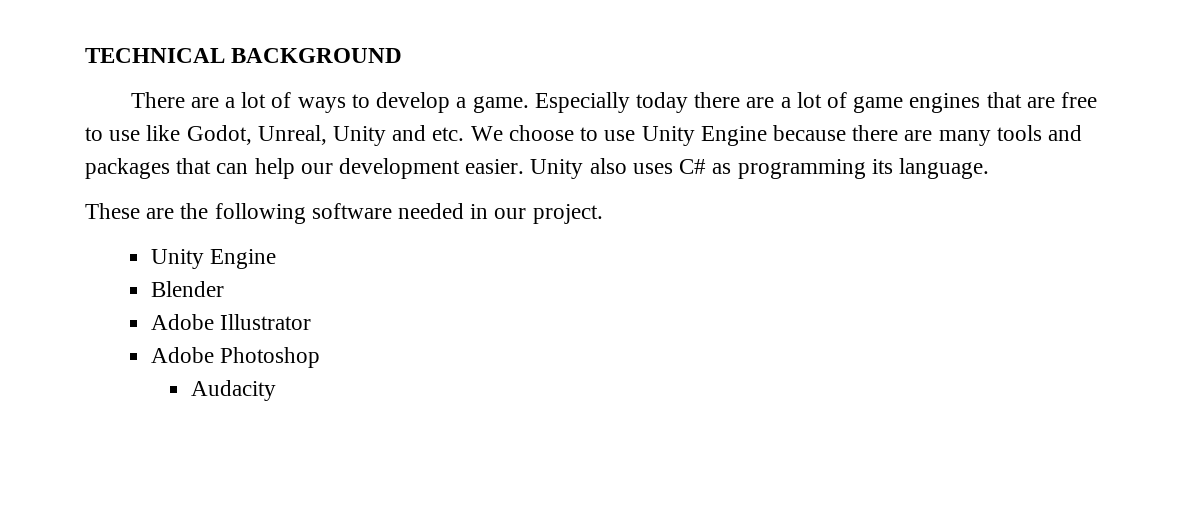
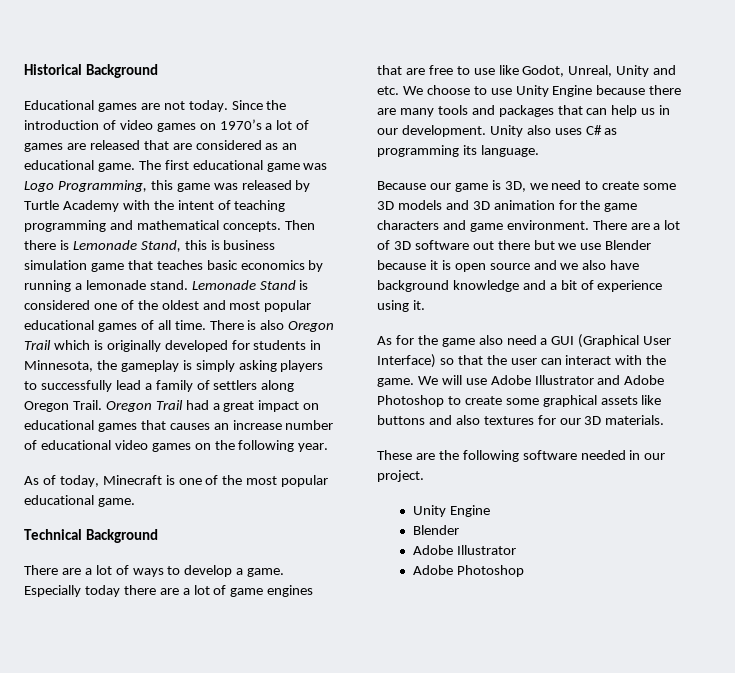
- TECHNICAL BACKGROUND
+ Historical Background
+ Educational games are not today. Since the introduction of video games on 1970’s a lot of games are released that are considered as an educational game. The first educational game was Logo Programming, this game was released by Turtle Academy with the intent of teaching programming and mathematical concepts. Then there is Lemonade Stand, this is business simulation game that teaches basic economics by running a lemonade stand. Lemonade Stand is considered one of the oldest and most popular educational games of all time. There is also Oregon Trail which is originally developed for students in Minnesota, the gameplay is simply asking players to successfully lead a family of settlers along Oregon Trail. Oregon Trail had a great impact on educational games that causes an increase number of educational video games on the following year.
+ As of today, Minecraft is one of the most popular educational game.
+ Technical Background
- Especially today there are a lot of game engines that are free to use like Godot, Unreal, Unity and etc. We choose to use Unity Engine because there are many tools and packages that can help our development easier.
+ Especially today there are a lot of game engines that are free to use like Godot, Unreal, Unity and etc. We choose to use Unity Engine because there are many tools and packages that can help us in our development.
+ Because our game is 3D, we need to create some 3D models and 3D animation for the game characters and game environment. There are a lot of 3D software out there but we use Blender because it is open source and we also have background knowledge and a bit of experience using it.
+ As for the game also need a GUI (Graphical User Interface) so that the user can interact with the game. We will use Adobe Illustrator and Adobe Photoshop to create some graphical assets like buttons and also textures for our 3D materials.
- Audacity

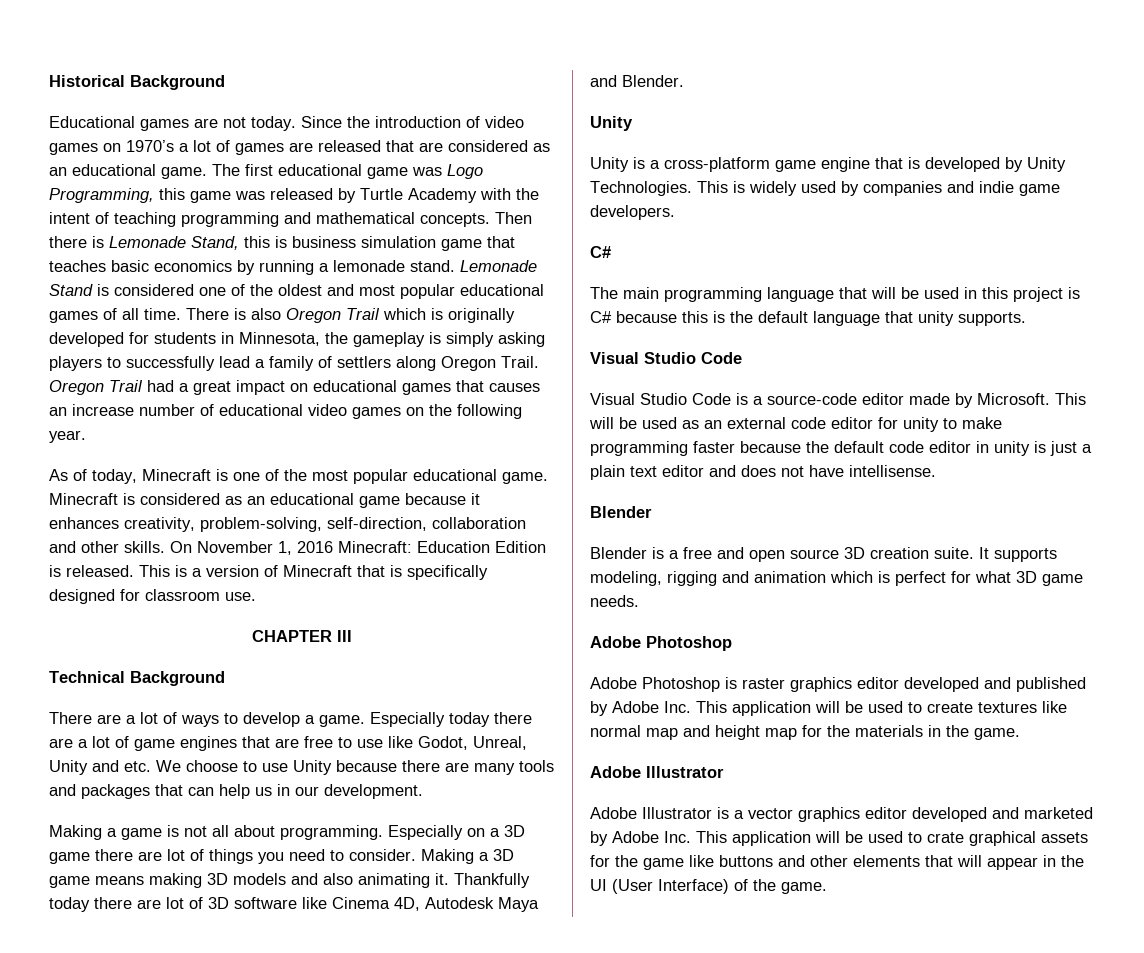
+ Minecraft is considered as an educational game because it enhances creativity, problem-solving, self-direction, collaboration and other skills. On November 1, 2016 Minecraft: Education Edition is released. This is a version of Minecraft that is specifically designed for classroom use.
+ CHAPTER III
- Especially today there are a lot of game engines that are free to use like Godot, Unreal, Unity and etc. We choose to use Unity Engine because there are many tools and packages that can help us in our development. Unity also uses C# as programming its language.
- Because our game is 3D, we need to create some 3D models and 3D animation for the game characters and game environment. There are a lot of 3D software out there but we use Blender because it is open source and we also have background knowledge and a bit of experience using it.
- As for the game also need a GUI (Graphical User Interface) so that the user can interact with the game. We will use Adobe Illustrator and Adobe Photoshop to create some graphical assets like buttons and also textures for our 3D materials.
- These are the following software needed in our project.
- Unity Engine
+ Especially today there are a lot of game engines that are free to use like Godot, Unreal, Unity and etc. We choose to use Unity because there are many tools and packages that can help us in our development.
+ Making a game is not all about programming. Especially on a 3D game there are lot of things you need to consider. Making a 3D game means making 3D models and also animating it. Thankfully today there are lot of 3D software like Cinema 4D, Autodesk Maya and Blender.
+ Unity
+ Unity is a cross-platform game engine that is developed by Unity Technologies. This is widely used by companies and indie game developers.
+ C#
+ The main programming language that will be used in this project is C# because this is the default language that unity supports.
+ Visual Studio Code
+ Visual Studio Code is a source-code editor made by Microsoft. This will be used as an external code editor for unity to make programming faster because the default code editor in unity is just a plain text editor and does not have intellisense.
  Blender
+ Blender is a free and open source 3D creation suite. It supports modeling, rigging and animation which is perfect for what 3D game needs.
+ Adobe Photoshop
+ Adobe Photoshop is raster graphics editor developed and published by Adobe Inc. This application will be used to create textures like normal map and height map for the materials in the game.
  Adobe Illustrator
- Adobe Photoshop
+ Adobe Illustrator is a vector graphics editor developed and marketed by Adobe Inc. This application will be used to crate graphical assets for the game like buttons and other elements that will appear in the UI (User Interface) of the game.

